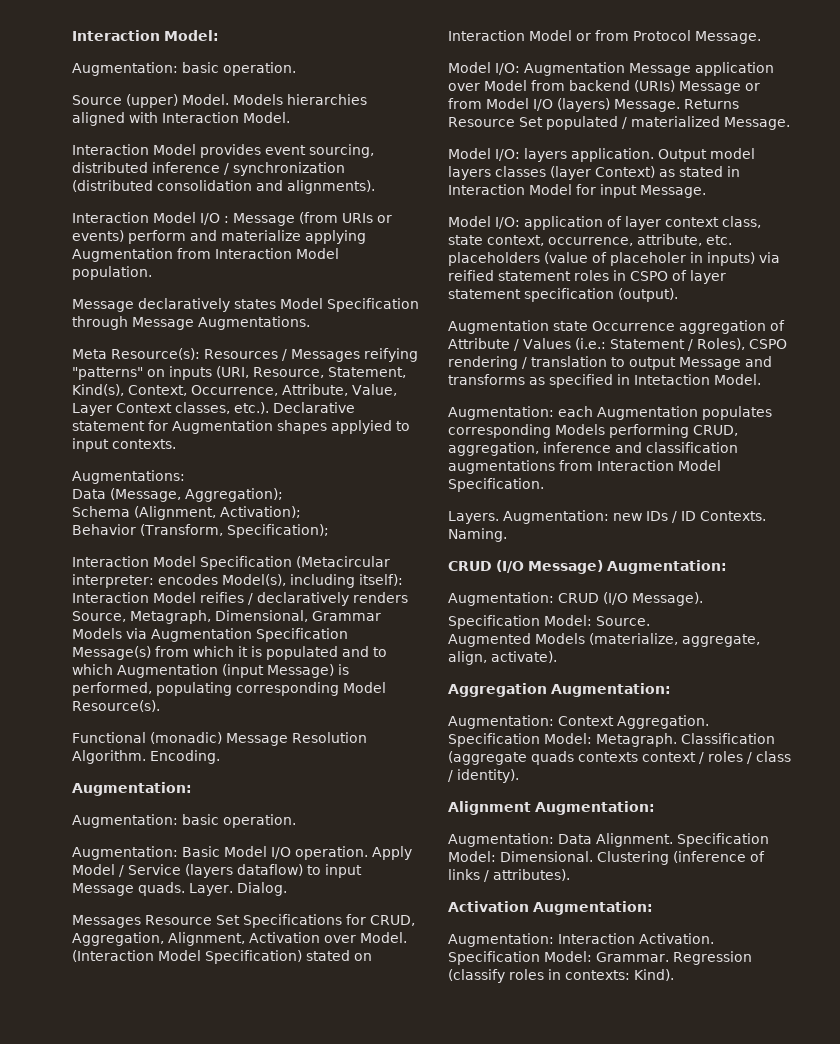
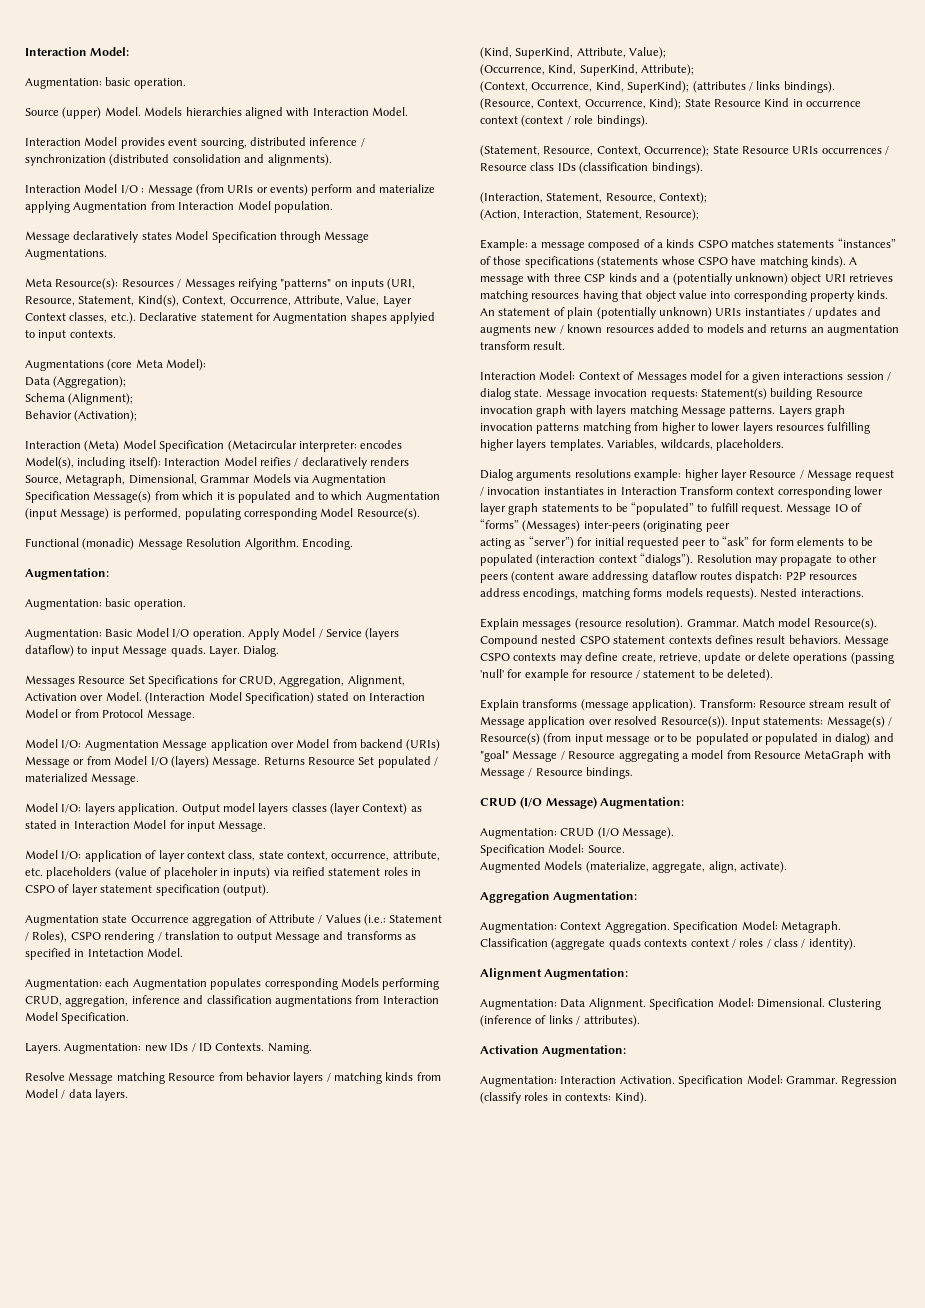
- Augmentations:
- Data (Message, Aggregation);
+ Augmentations (core Meta Model):
+ Data (Aggregation);
- Schema (Alignment, Activation);
+ Schema (Alignment);
- Behavior (Transform, Specification);
- Interaction Model Specification (Metacircular interpreter: encodes Model(s), including itself): Interaction Model reifies / declaratively renders Source, Metagraph, Dimensional, Grammar Models via Augmentation Specification Message(s) from which it is populated and to which Augmentation (input Message) is performed, populating corresponding Model Resource(s).
+ Behavior (Activation);
+ Interaction (Meta) Model Specification (Metacircular interpreter: encodes Model(s), including itself): Interaction Model reifies / declaratively renders Source, Metagraph, Dimensional, Grammar Models via Augmentation Specification Message(s) from which it is populated and to which Augmentation (input Message) is performed, populating corresponding Model Resource(s).
+ Resolve Message matching Resource from behavior layers / matching kinds from Model / data layers.
+ (Kind, SuperKind, Attribute, Value);
+ (Occurrence, Kind, SuperKind, Attribute);
+ (Context, Occurrence, Kind, SuperKind); (attributes / links bindings).
+ (Resource, Context, Occurrence, Kind); State Resource Kind in occurrence context (context / role bindings).
+ (Statement, Resource, Context, Occurrence); State Resource URIs occurrences / Resource class IDs (classification bindings).
+ (Interaction, Statement, Resource, Context);
+ (Action, Interaction, Statement, Resource);
+ Example: a message composed of a kinds CSPO matches statements “instances” of those specifications (statements whose CSPO have matching kinds). A message with three CSP kinds and a (potentially unknown) object URI retrieves matching resources having that object value into corresponding property kinds. An statement of plain (potentially unknown) URIs instantiates / updates and augments new / known resources added to models and returns an augmentation transform result.
+ Interaction Model: Context of Messages model for a given interactions session / dialog state. Message invocation requests: Statement(s) building Resource invocation graph with layers matching Message patterns. Layers graph invocation patterns matching from higher to lower layers resources fulfilling higher layers templates. Variables, wildcards, placeholders.
+ Dialog arguments resolutions example: higher layer Resource / Message request / invocation instantiates in Interaction Transform context corresponding lower layer graph statements to be “populated” to fulfill request. Message IO of “forms” (Messages) inter-peers (originating peer
+ acting as “server”) for initial requested peer to “ask” for form elements to be populated (interaction context “dialogs”). Resolution may propagate to other peers (content aware addressing dataflow routes dispatch: P2P resources address encodings, matching forms models requests). Nested interactions.
+ Explain messages (resource resolution). Grammar. Match model Resource(s). Compound nested CSPO statement contexts defines result behaviors. Message CSPO contexts may define create, retrieve, update or delete operations (passing 'null' for example for resource / statement to be deleted).
+ Explain transforms (message application). Transform: Resource stream result of Message application over resolved Resource(s)). Input statements: Message(s) / Resource(s) (from input message or to be populated or populated in dialog) and "goal" Message / Resource aggregating a model from Resource MetaGraph with Message / Resource bindings.

